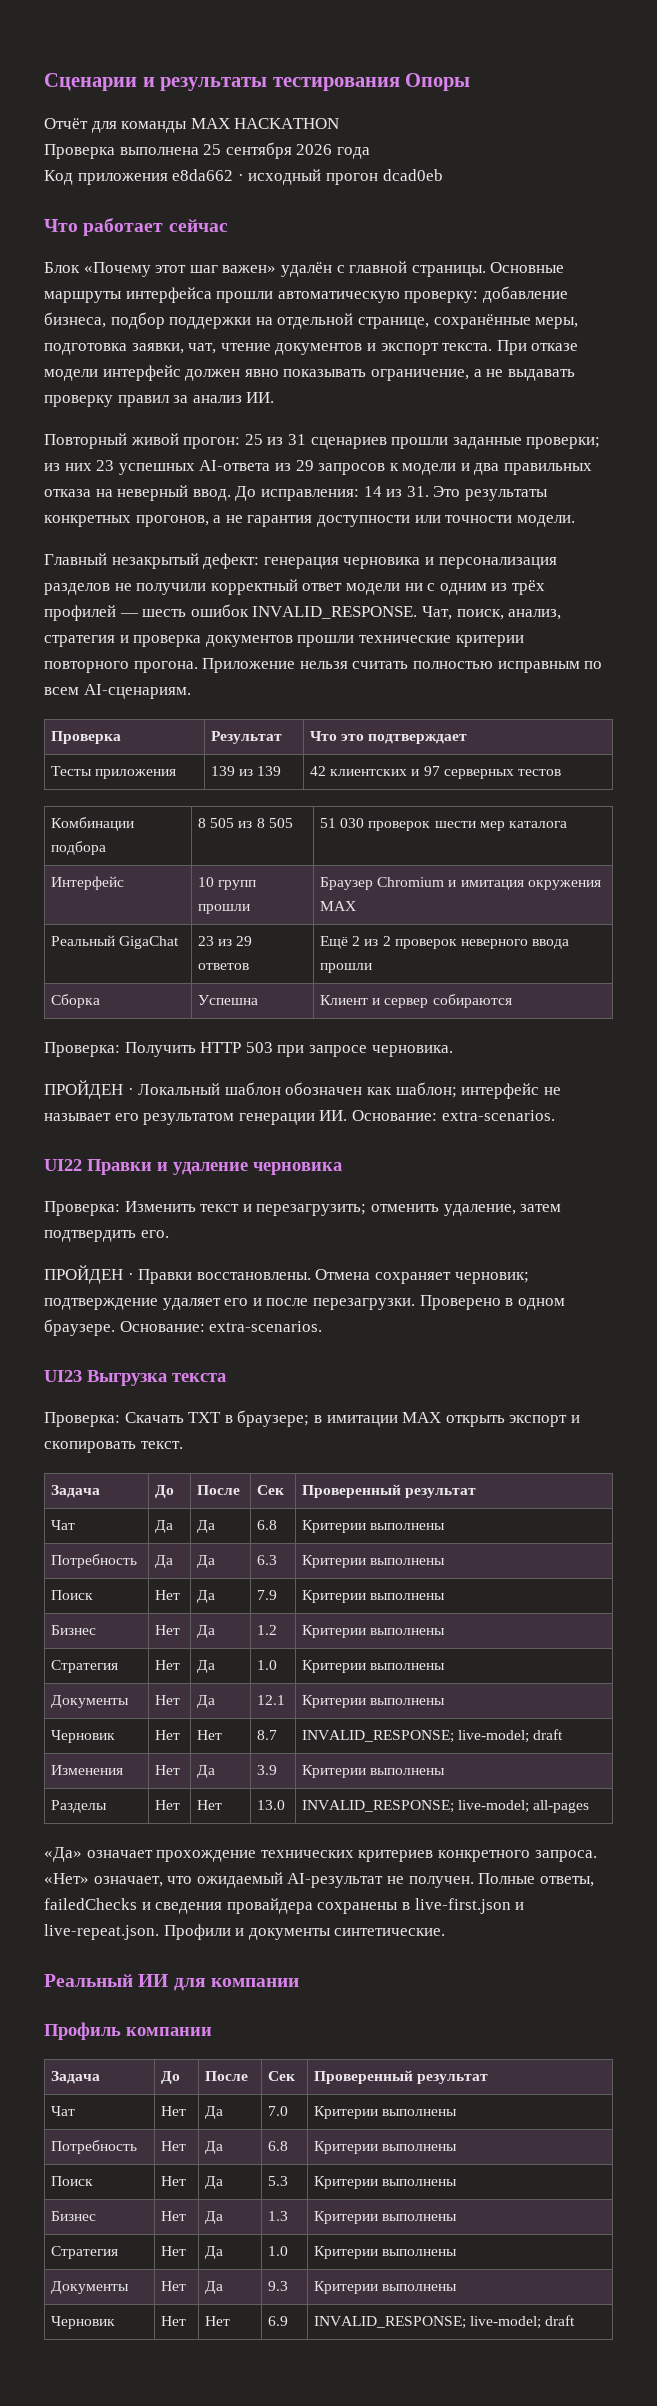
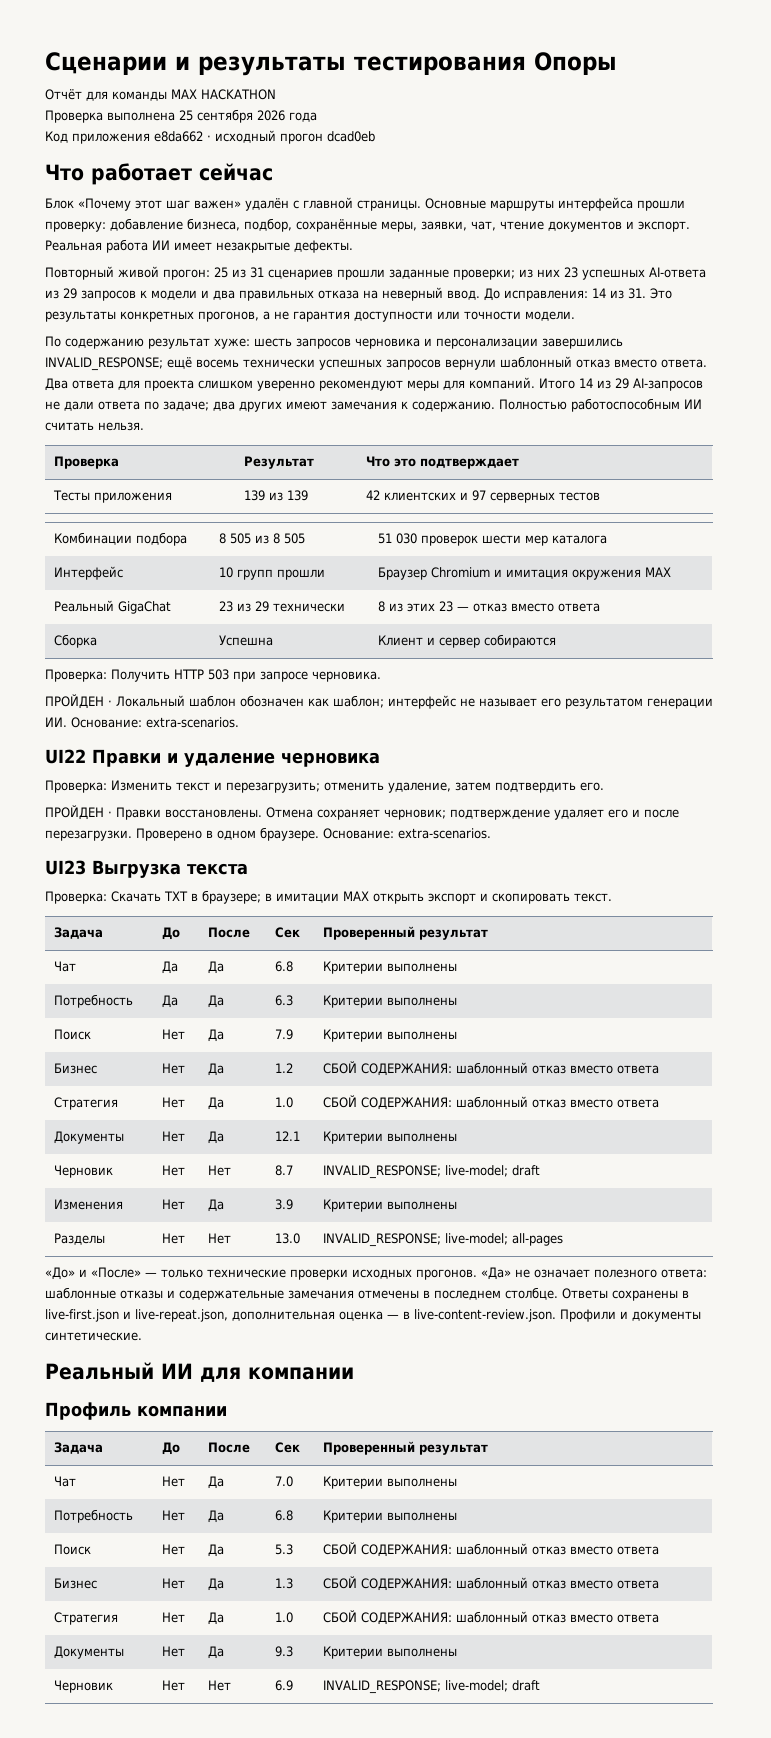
- Основные маршруты интерфейса прошли автоматическую проверку: добавление бизнеса, подбор поддержки на отдельной странице, сохранённые меры, подготовка заявки, чат, чтение документов и экспорт текста. При отказе модели интерфейс должен явно показывать ограничение, а не выдавать проверку правил за анализ ИИ.
+ Основные маршруты интерфейса прошли проверку: добавление бизнеса, подбор, сохранённые меры, заявки, чат, чтение документов и экспорт. Реальная работа ИИ имеет незакрытые дефекты.
- Главный незакрытый дефект: генерация черновика и персонализация разделов не получили корректный ответ модели ни с одним из трёх профилей — шесть ошибок INVALID_RESPONSE. Чат, поиск, анализ, стратегия и проверка документов прошли технические критерии повторного прогона. Приложение нельзя считать полностью исправным по всем AI-сценариям.
+ По содержанию результат хуже: шесть запросов черновика и персонализации завершились INVALID_RESPONSE; ещё восемь технически успешных запросов вернули шаблонный отказ вместо ответа. Два ответа для проекта слишком уверенно рекомендуют меры для компаний. Итого 14 из 29 AI-запросов не дали ответа по задаче; два других имеют замечания к содержанию. Полностью работоспособным ИИ считать нельзя.
- Реальный GigaChat | 23 из 29 ответов | Ещё 2 из 2 проверок неверного ввода прошли
+ Реальный GigaChat | 23 из 29 технически | 8 из этих 23 — отказ вместо ответа
- Бизнес | Нет | Да | 1.2 | Критерии выполнены
- Стратегия | Нет | Да | 1.0 | Критерии выполнены
+ Бизнес | Нет | Да | 1.2 | СБОЙ СОДЕРЖАНИЯ: шаблонный отказ вместо ответа
+ Стратегия | Нет | Да | 1.0 | СБОЙ СОДЕРЖАНИЯ: шаблонный отказ вместо ответа
- «Да» означает прохождение технических критериев конкретного запроса. «Нет» означает, что ожидаемый AI-результат не получен. Полные ответы, failedChecks и сведения провайдера сохранены в live-first.json и live-repeat.json. Профили и документы синтетические.
+ «До» и «После» — только технические проверки исходных прогонов. «Да» не означает полезного ответа: шаблонные отказы и содержательные замечания отмечены в последнем столбце. Ответы сохранены в live-first.json и live-repeat.json, дополнительная оценка — в live-content-review.json. Профили и документы синтетические.
- Поиск | Нет | Да | 5.3 | Критерии выполнены
- Бизнес | Нет | Да | 1.3 | Критерии выполнены
- Стратегия | Нет | Да | 1.0 | Критерии выполнены
+ Поиск | Нет | Да | 5.3 | СБОЙ СОДЕРЖАНИЯ: шаблонный отказ вместо ответа
+ Бизнес | Нет | Да | 1.3 | СБОЙ СОДЕРЖАНИЯ: шаблонный отказ вместо ответа
+ Стратегия | Нет | Да | 1.0 | СБОЙ СОДЕРЖАНИЯ: шаблонный отказ вместо ответа

